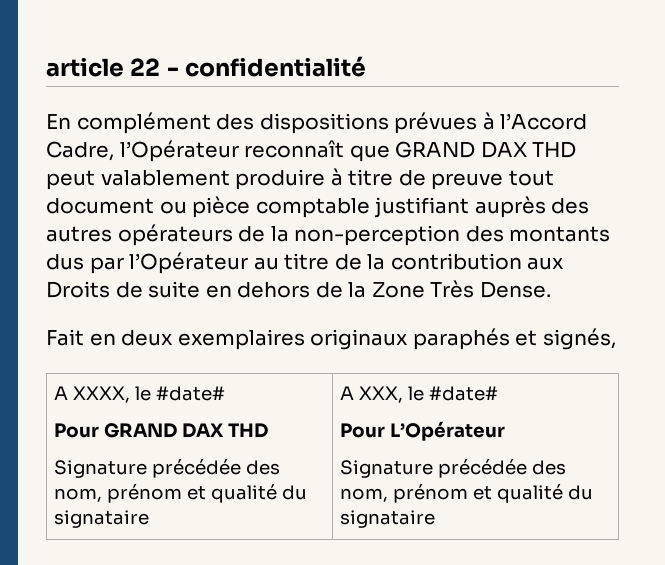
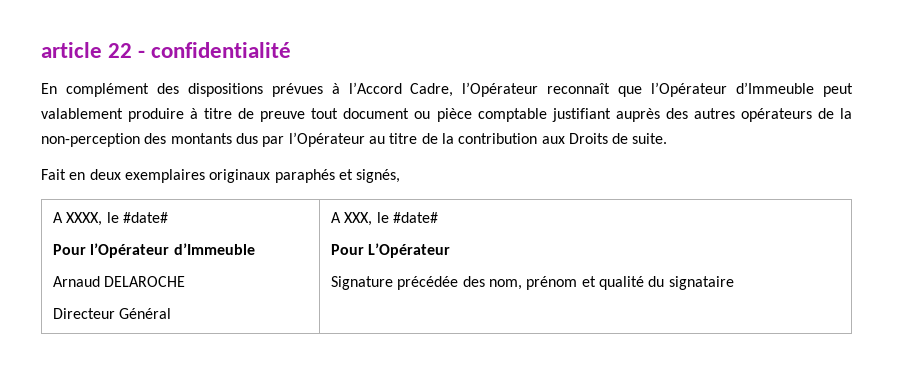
- En complément des dispositions prévues à l’Accord Cadre, l’Opérateur reconnaît que GRAND DAX THD peut valablement produire à titre de preuve tout document ou pièce comptable justifiant auprès des autres opérateurs de la non-perception des montants dus par l’Opérateur au titre de la contribution aux Droits de suite en dehors de la Zone Très Dense.
+ En complément des dispositions prévues à l’Accord Cadre, l’Opérateur reconnaît que l’Opérateur d’Immeuble peut valablement produire à titre de preuve tout document ou pièce comptable justifiant auprès des autres opérateurs de la non-perception des montants dus par l’Opérateur au titre de la contribution aux Droits de suite.
  A XXXX, le #date#
- Pour GRAND DAX THD
- Signature précédée des nom, prénom et qualité du signataire | A XXX, le #date#
+ Pour l’Opérateur d’Immeuble
+ Arnaud DELAROCHE
+ Directeur Général | A XXX, le #date#

